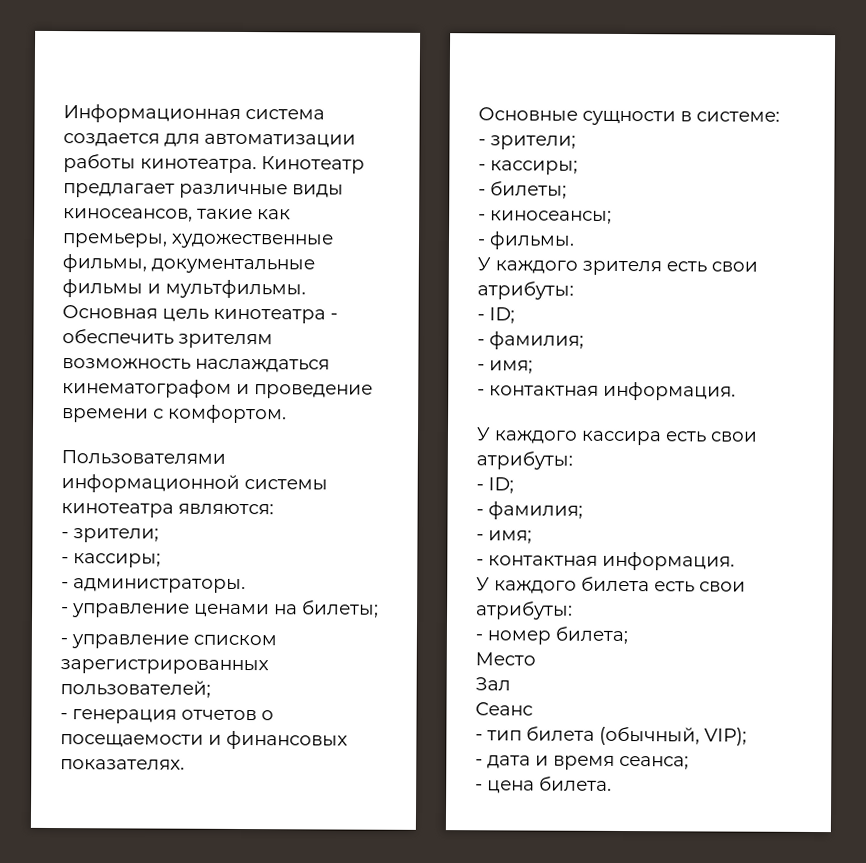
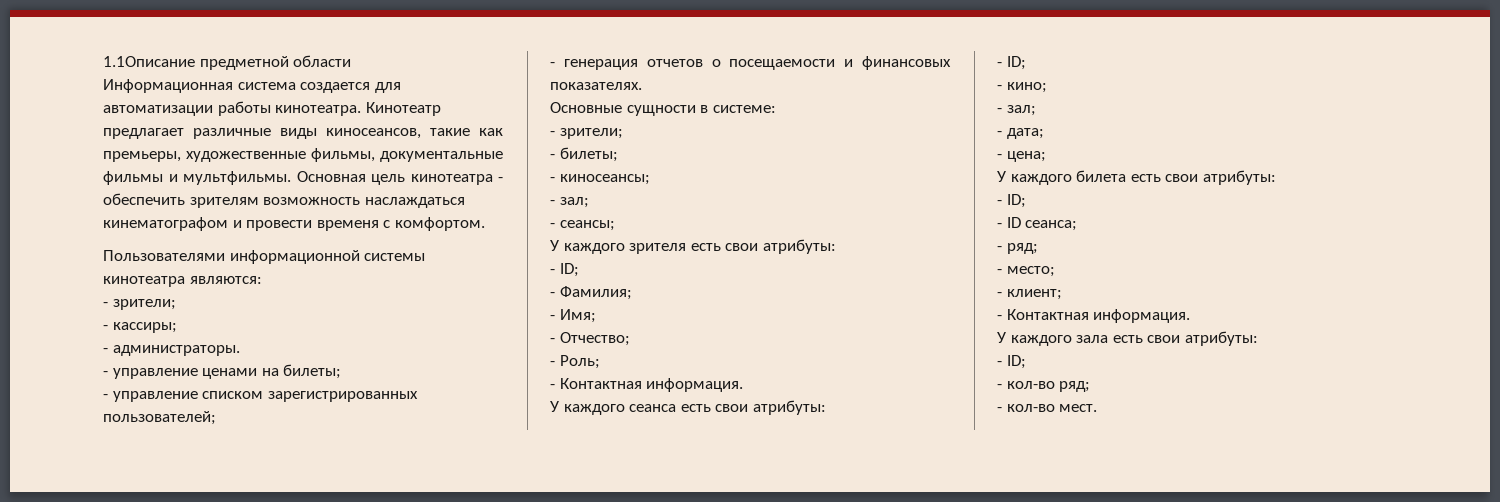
+ 1.1Описание предметной области
- Основная цель кинотеатра - обеспечить зрителям возможность наслаждаться кинематографом и проведение времени с комфортом.
+ Основная цель кинотеатра - обеспечить зрителям возможность наслаждаться кинематографом и провести временя с комфортом.
  Основные сущности в системе:
  - зрители;
- - кассиры;
  - киносеансы;
- - фильмы.
+ - зал;
+ - сеансы;
  У каждого зрителя есть свои атрибуты:
  - ID;
- - фамилия;
- - имя;
- - контактная информация.
- У каждого кассира есть свои атрибуты:
+ - Фамилия;
+ - Имя;
+ - Отчество;
+ - Роль;
+ - Контактная информация.
+ У каждого сеанса есть свои атрибуты:
  - ID;
- - фамилия;
- - имя;
- - контактная информация.
+ - кино;
+ - зал;
+ - дата;
+ - цена;
  У каждого билета есть свои атрибуты:
- - номер билета;
- Место
- Зал
- Сеанс
- - тип билета (обычный, VIP);
- - дата и время сеанса;
- - цена билета.
+ - ID;
+ - ID сеанса;
+ - ряд;
+ - место;
+ - клиент;
+ - Контактная информация.
+ У каждого зала есть свои атрибуты:
+ - ID;
+ - кол-во ряд;
+ - кол-во мест.

